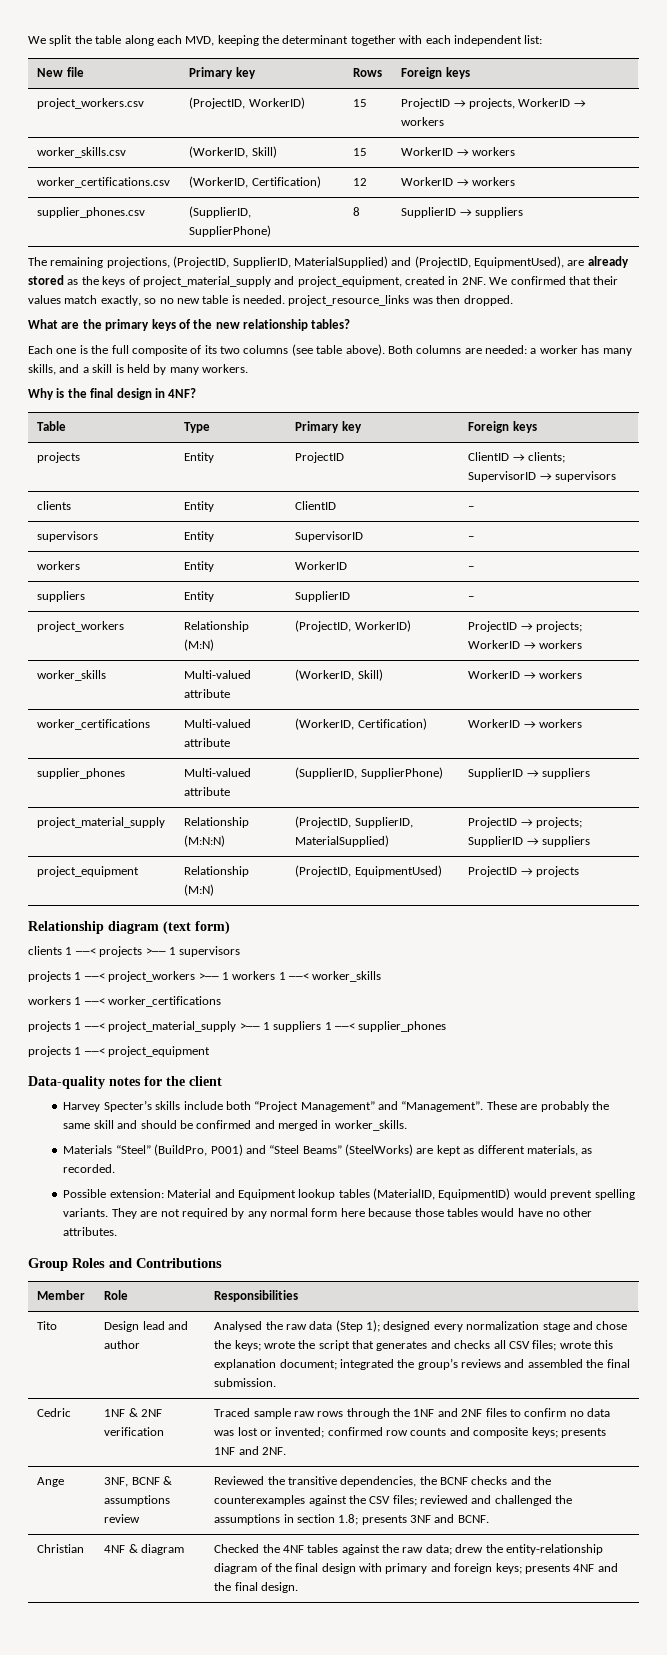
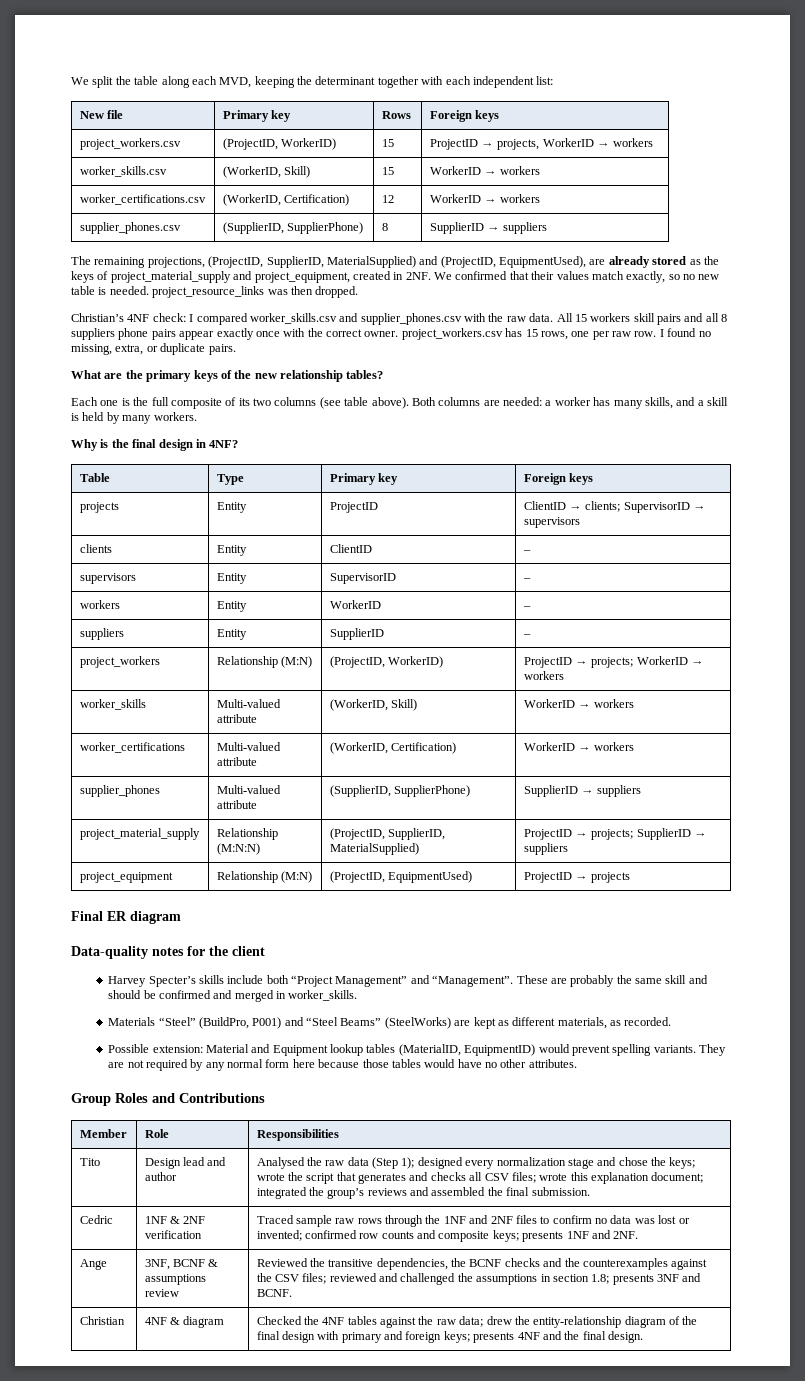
+ Christian’s 4NF check: I compared worker_skills.csv and supplier_phones.csv with the raw data. All 15 workers skill pairs and all 8 suppliers phone pairs appear exactly once with the correct owner. project_workers.csv has 15 rows, one per raw row. I found no missing, extra, or duplicate pairs.
- Relationship diagram (text form)
- clients 1 ──< projects >── 1 supervisors
- projects 1 ──< project_workers >── 1 workers 1 ──< worker_skills
- workers 1 ──< worker_certifications
- projects 1 ──< project_material_supply >── 1 suppliers 1 ──< supplier_phones
- projects 1 ──< project_equipment
+ Final ER diagram

